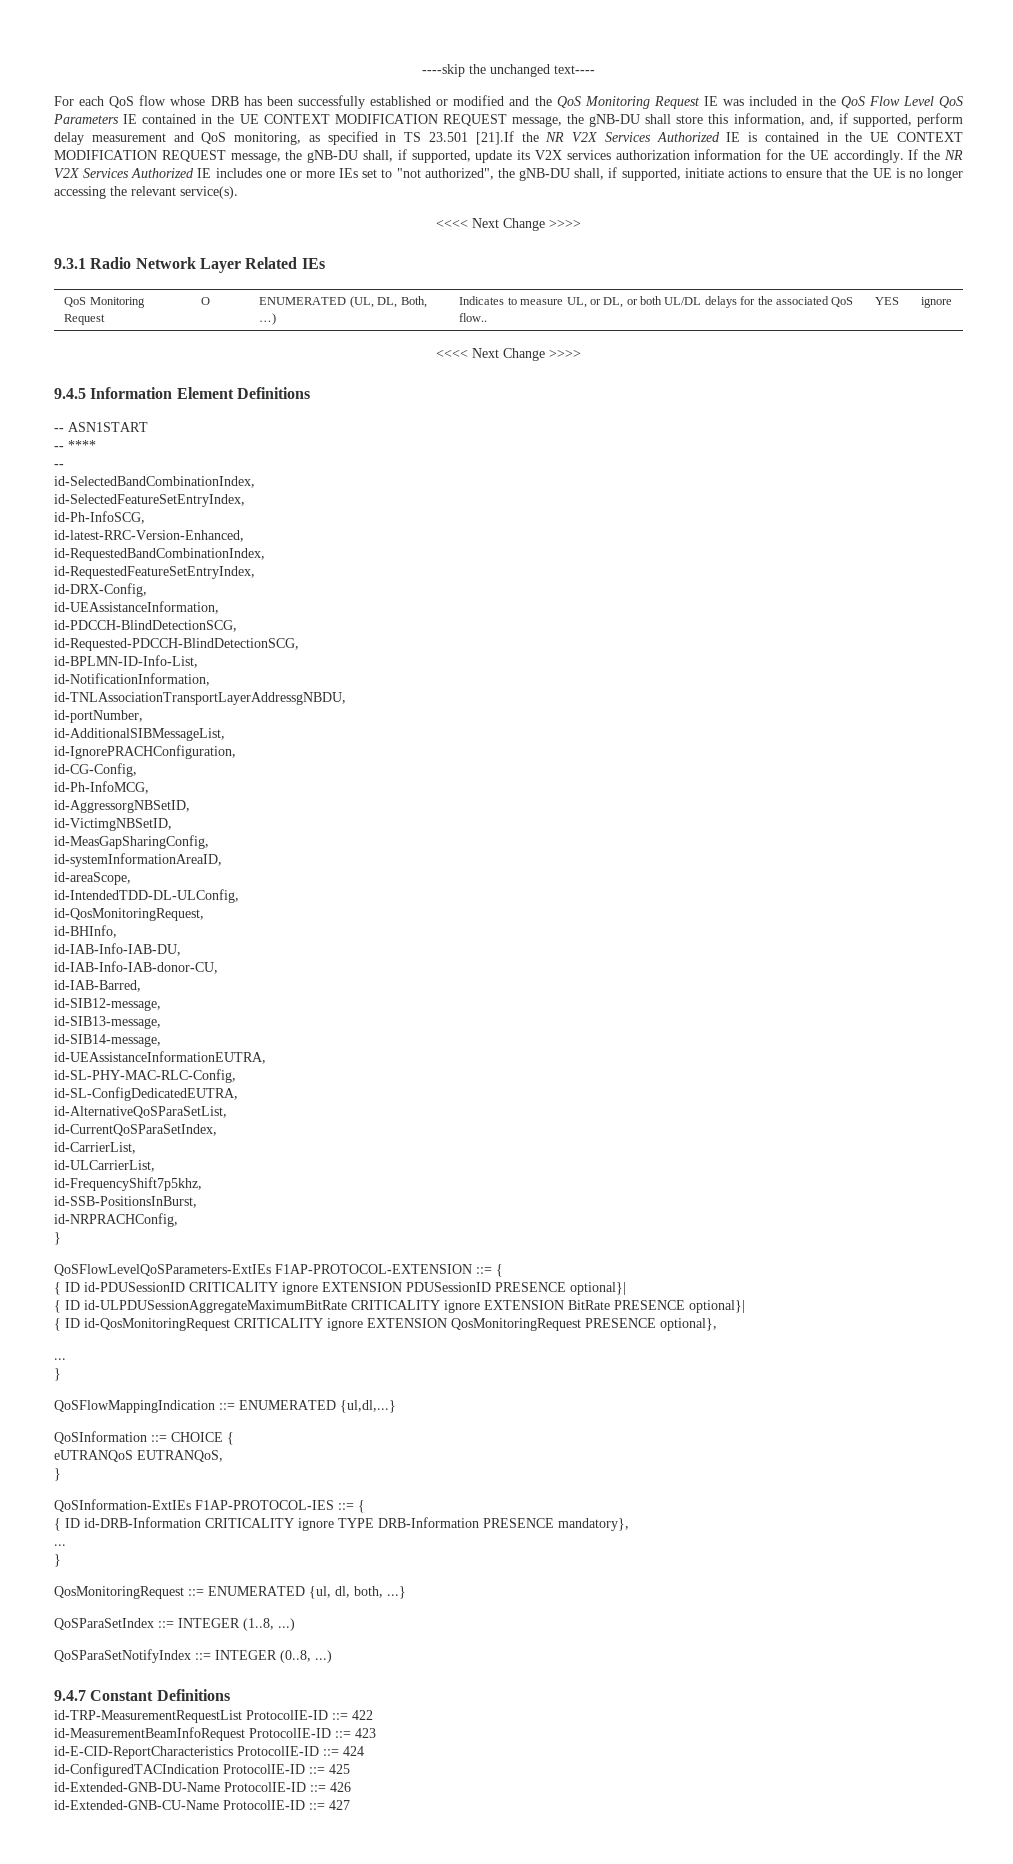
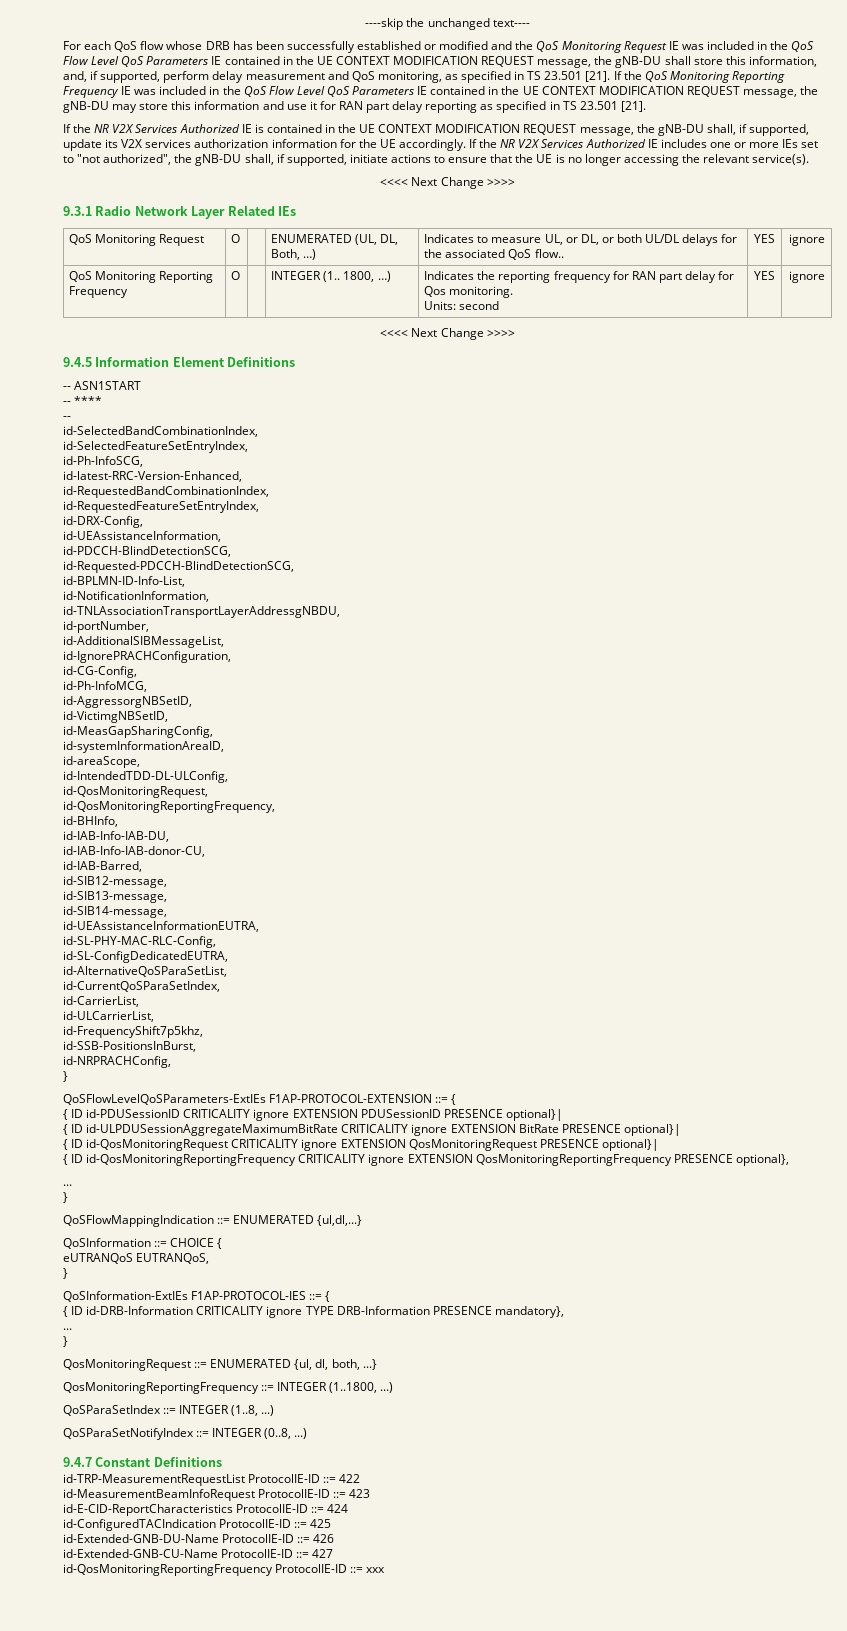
- For each QoS flow whose DRB has been successfully established or modified and the QoS Monitoring Request IE was included in the QoS Flow Level QoS Parameters IE contained in the UE CONTEXT MODIFICATION REQUEST message, the gNB-DU shall store this information, and, if supported, perform delay measurement and QoS monitoring, as specified in TS 23.501 [21].If the NR V2X Services Authorized IE is contained in the UE CONTEXT MODIFICATION REQUEST message, the gNB-DU shall, if supported, update its V2X services authorization information for the UE accordingly.
+ For each QoS flow whose DRB has been successfully established or modified and the QoS Monitoring Request IE was included in the QoS Flow Level QoS Parameters IE contained in the UE CONTEXT MODIFICATION REQUEST message, the gNB-DU shall store this information, and, if supported, perform delay measurement and QoS monitoring, as specified in TS 23.501 [21]. If the QoS Monitoring Reporting Frequency IE was included in the QoS Flow Level QoS Parameters IE contained in the UE CONTEXT MODIFICATION REQUEST message, the gNB-DU may store this information and use it for RAN part delay reporting as specified in TS 23.501 [21].
+ If the NR V2X Services Authorized IE is contained in the UE CONTEXT MODIFICATION REQUEST message, the gNB-DU shall, if supported, update its V2X services authorization information for the UE accordingly.
+ QoS Monitoring Reporting Frequency | O | | INTEGER (1.. 1800, …) | Indicates the reporting frequency for RAN part delay for Qos monitoring.
+ Units: second | YES | ignore
+ id-QosMonitoringReportingFrequency,
- { ID id-QosMonitoringRequest CRITICALITY ignore EXTENSION QosMonitoringRequest PRESENCE optional},
+ { ID id-QosMonitoringRequest CRITICALITY ignore EXTENSION QosMonitoringRequest PRESENCE optional}|
+ { ID id-QosMonitoringReportingFrequency CRITICALITY ignore EXTENSION QosMonitoringReportingFrequency PRESENCE optional},
+ QosMonitoringReportingFrequency ::= INTEGER (1..1800, ...)
+ id-QosMonitoringReportingFrequency ProtocolIE-ID ::= xxx

